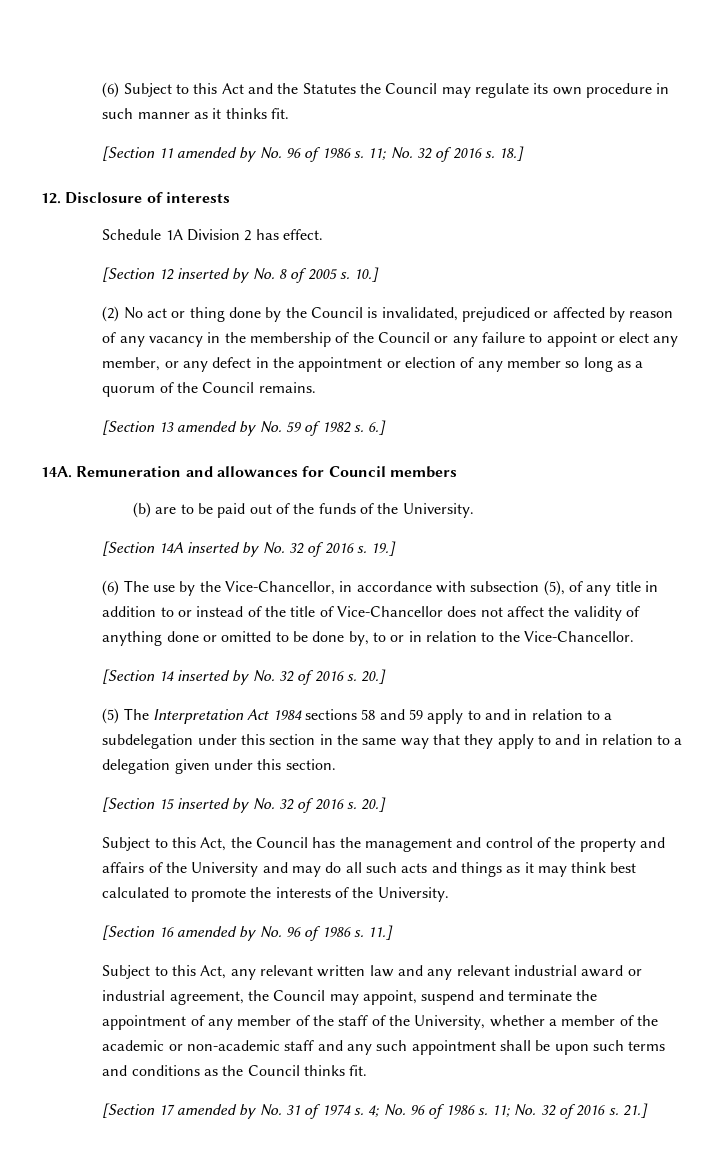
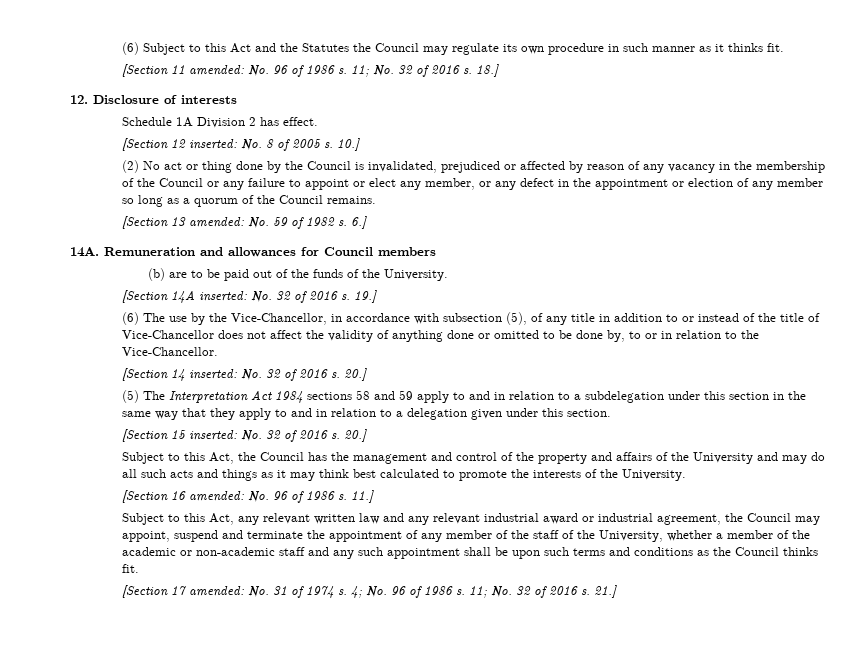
- [Section 11 amended by No. 96 of 1986 s.
+ [Section 11 amended: No. 96 of 1986 s.
- [Section 12 inserted by No. 8 of 2005 s.
+ [Section 12 inserted: No. 8 of 2005 s.
- [Section 13 amended by No. 59 of 1982 s.
+ [Section 13 amended: No. 59 of 1982 s.
- [Section 14A inserted by No. 32 of 2016 s.
+ [Section 14A inserted: No. 32 of 2016 s.
- [Section 14 inserted by No. 32 of 2016 s.
+ [Section 14 inserted: No. 32 of 2016 s.
- [Section 15 inserted by No. 32 of 2016 s.
+ [Section 15 inserted: No. 32 of 2016 s.
- [Section 16 amended by No. 96 of 1986 s.
+ [Section 16 amended: No. 96 of 1986 s.
- [Section 17 amended by No. 31 of 1974 s.
+ [Section 17 amended: No. 31 of 1974 s.

